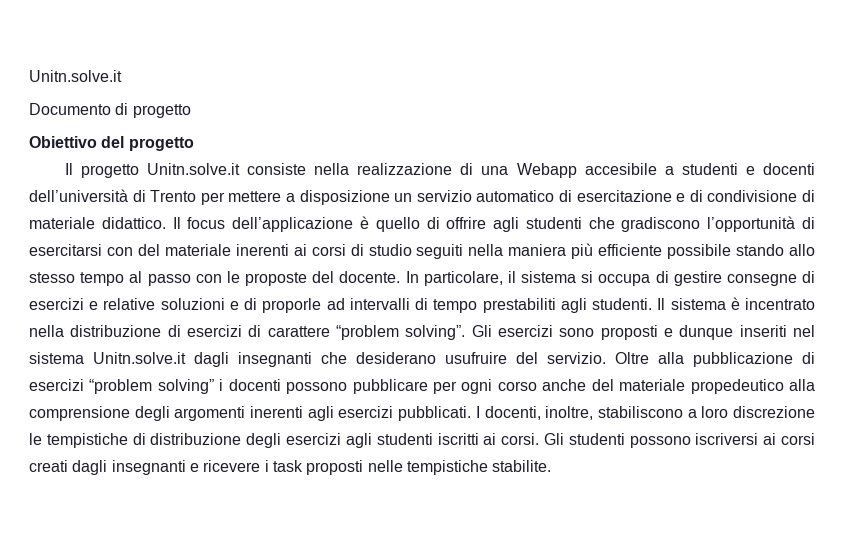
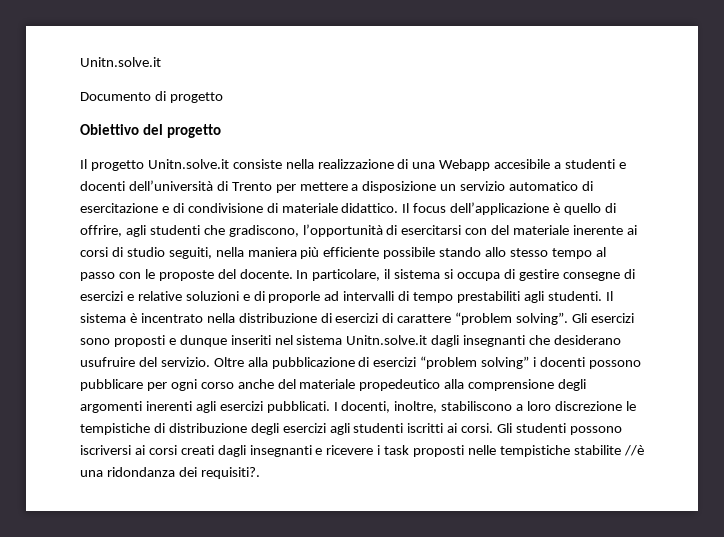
- Il focus dell’applicazione è quello di offrire agli studenti che gradiscono l’opportunità di esercitarsi con del materiale inerenti ai corsi di studio seguiti nella maniera più efficiente possibile stando allo stesso tempo al passo con le proposte del docente.
+ Il focus dell’applicazione è quello di offrire, agli studenti che gradiscono, l’opportunità di esercitarsi con del materiale inerente ai corsi di studio seguiti, nella maniera più efficiente possibile stando allo stesso tempo al passo con le proposte del docente.
- Gli studenti possono iscriversi ai corsi creati dagli insegnanti e ricevere i task proposti nelle tempistiche stabilite.
+ Gli studenti possono iscriversi ai corsi creati dagli insegnanti e ricevere i task proposti nelle tempistiche stabilite //è una ridondanza dei requisiti?.

